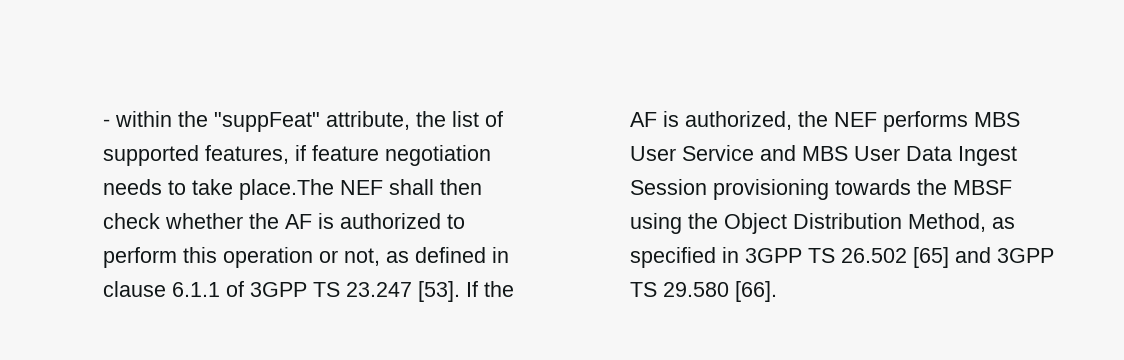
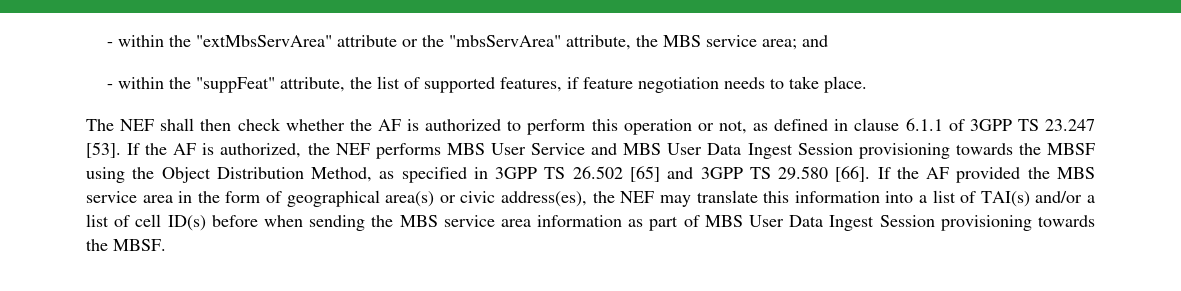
- - within the "suppFeat" attribute, the list of supported features, if feature negotiation needs to take place.The NEF shall then check whether the AF is authorized to perform this operation or not, as defined in clause 6.1.1 of 3GPP TS 23.247 [53].
+ - within the "extMbsServArea" attribute or the "mbsServArea" attribute, the MBS service area; and
+ - within the "suppFeat" attribute, the list of supported features, if feature negotiation needs to take place.
+ The NEF shall then check whether the AF is authorized to perform this operation or not, as defined in clause 6.1.1 of 3GPP TS 23.247 [53].
+ If the AF provided the MBS service area in the form of geographical area(s) or civic address(es), the NEF may translate this information into a list of TAI(s) and/or a list of cell ID(s) before when sending the MBS service area information as part of MBS User Data Ingest Session provisioning towards the MBSF.

